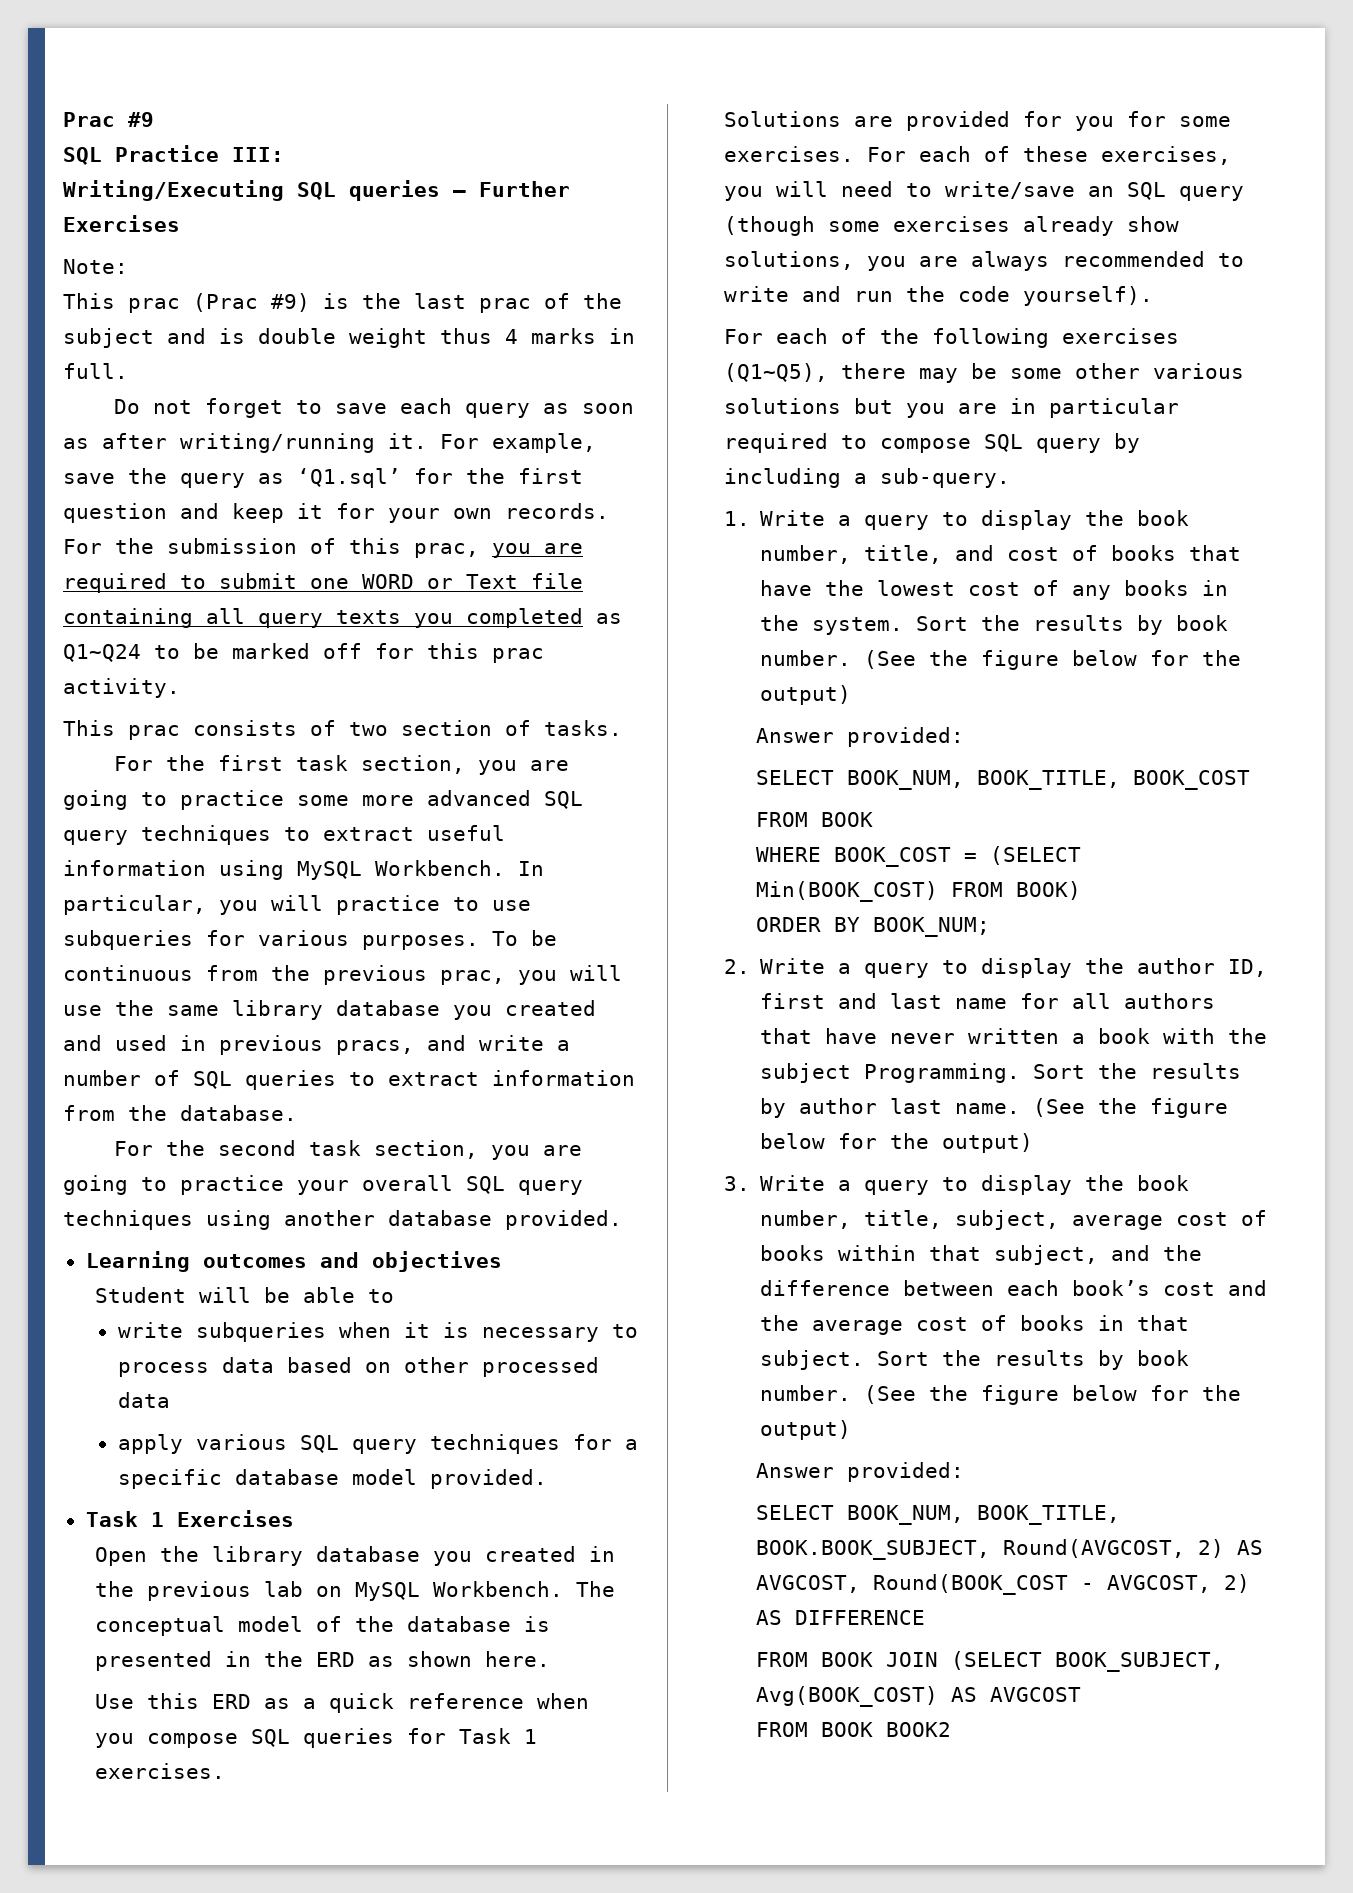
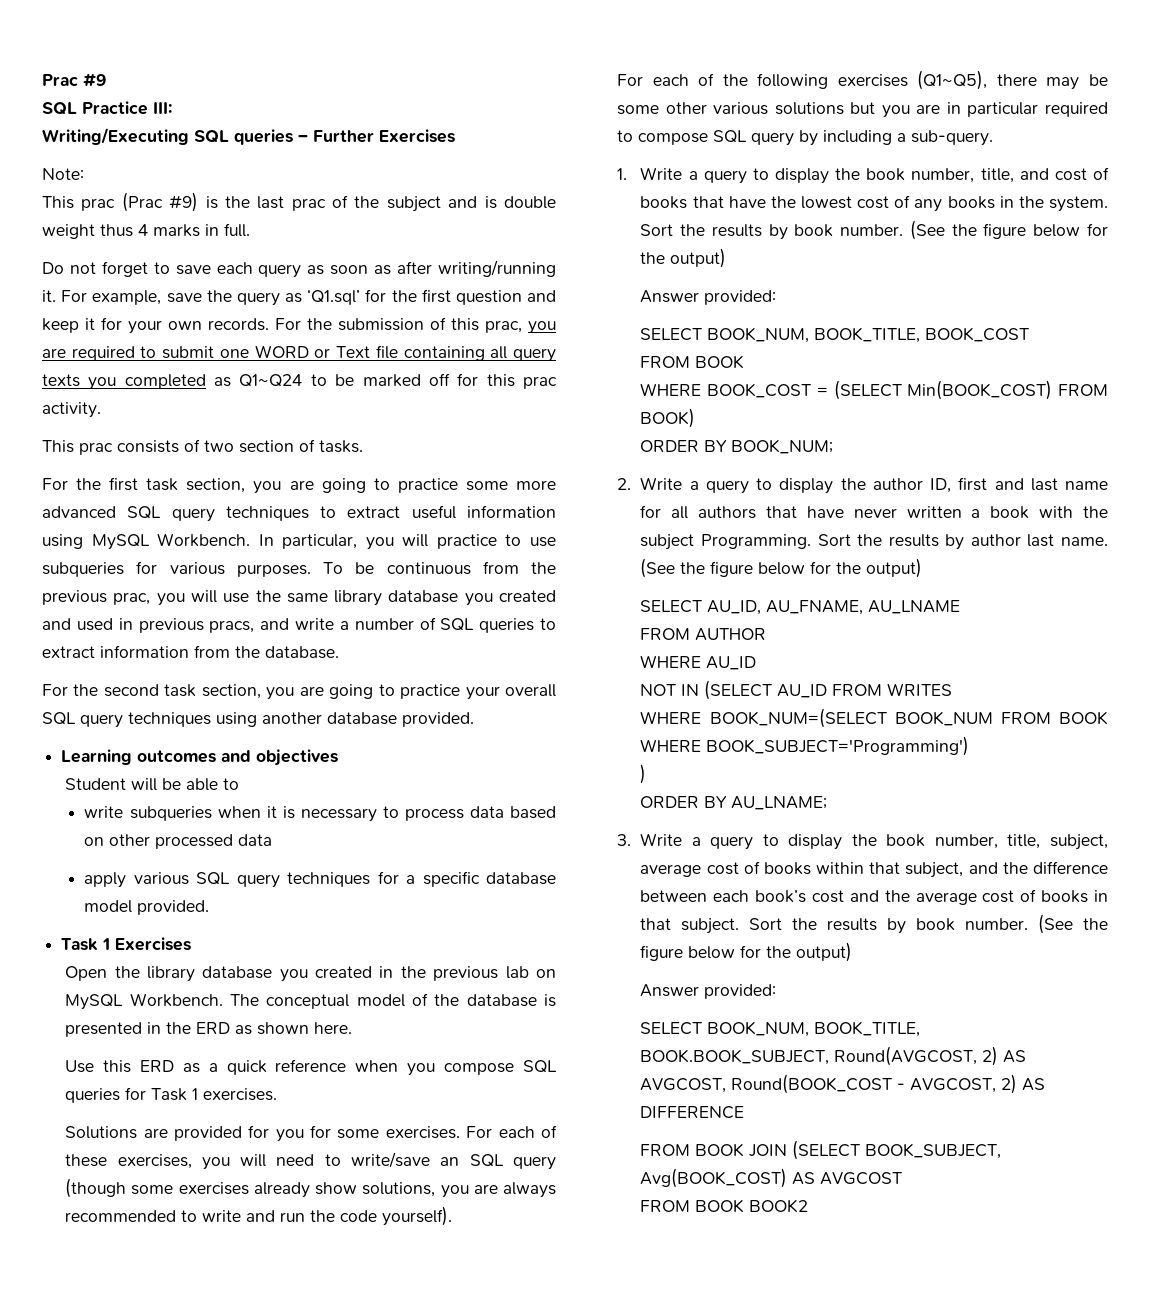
+ SELECT AU_ID, AU_FNAME, AU_LNAME
+ FROM AUTHOR
+ WHERE AU_ID
+ NOT IN (SELECT AU_ID FROM WRITES
+ WHERE BOOK_NUM=(SELECT BOOK_NUM FROM BOOK WHERE BOOK_SUBJECT='Programming')
+ )
+ ORDER BY AU_LNAME;

